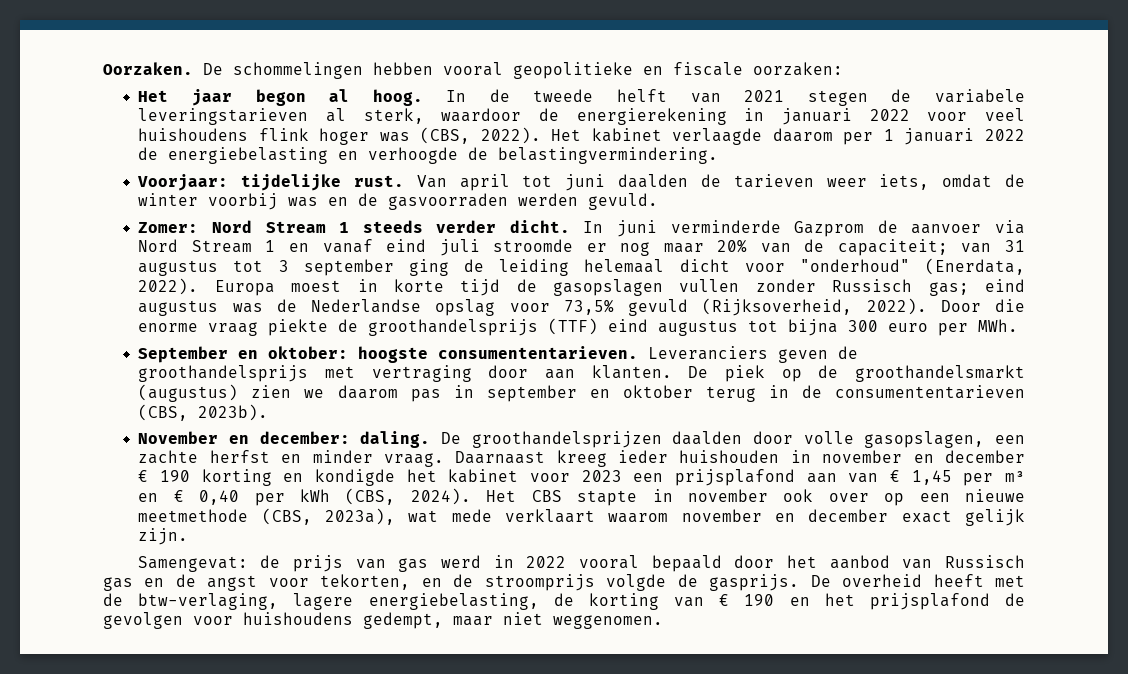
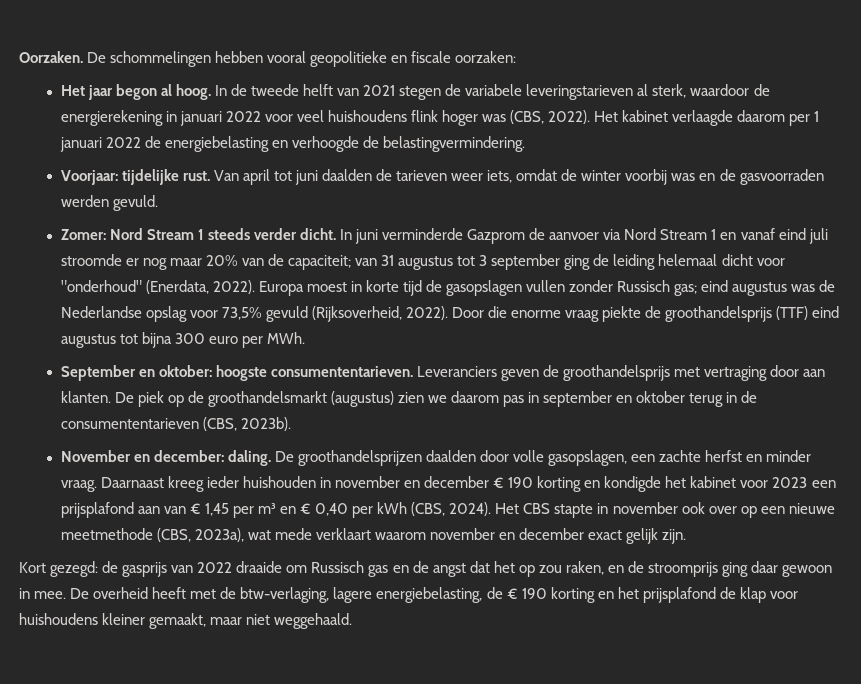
- Samengevat: de prijs van gas werd in 2022 vooral bepaald door het aanbod van Russisch gas en de angst voor tekorten, en de stroomprijs volgde de gasprijs.
+ Kort gezegd: de gasprijs van 2022 draaide om Russisch gas en de angst dat het op zou raken, en de stroomprijs ging daar gewoon in mee.
- De overheid heeft met de btw-verlaging, lagere energiebelasting, de korting van € 190 en het prijsplafond de gevolgen voor huishoudens gedempt, maar niet weggenomen.
+ De overheid heeft met de btw-verlaging, lagere energiebelasting, de € 190 korting en het prijsplafond de klap voor huishoudens kleiner gemaakt, maar niet weggehaald.

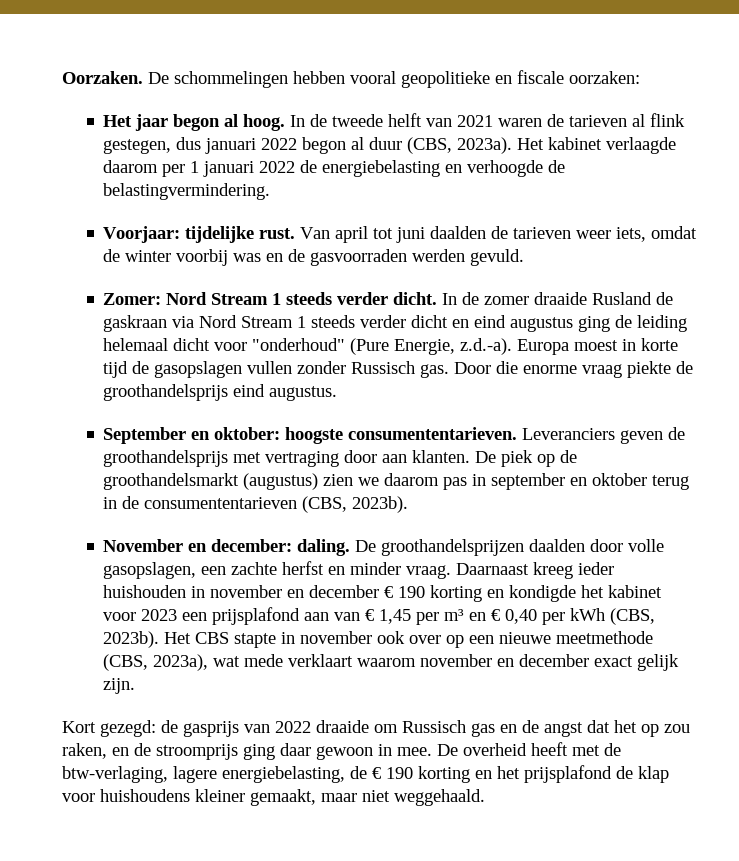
- In de tweede helft van 2021 stegen de variabele leveringstarieven al sterk, waardoor de energierekening in januari 2022 voor veel huishoudens flink hoger was (CBS, 2022).
+ In de tweede helft van 2021 waren de tarieven al flink gestegen, dus januari 2022 begon al duur (CBS, 2023a).
- In juni verminderde Gazprom de aanvoer via Nord Stream 1 en vanaf eind juli stroomde er nog maar 20% van de capaciteit; van 31 augustus tot 3 september ging de leiding helemaal dicht voor "onderhoud" (Enerdata, 2022). Europa moest in korte tijd de gasopslagen vullen zonder Russisch gas; eind augustus was de Nederlandse opslag voor 73,5% gevuld (Rijksoverheid, 2022).
+ In de zomer draaide Rusland de gaskraan via Nord Stream 1 steeds verder dicht en eind augustus ging de leiding helemaal dicht voor "onderhoud" (Pure Energie, z.d.-a). Europa moest in korte tijd de gasopslagen vullen zonder Russisch gas.
- Door die enorme vraag piekte de groothandelsprijs (TTF) eind augustus tot bijna 300 euro per MWh.
+ Door die enorme vraag piekte de groothandelsprijs eind augustus.
- Daarnaast kreeg ieder huishouden in november en december € 190 korting en kondigde het kabinet voor 2023 een prijsplafond aan van € 1,45 per m³ en € 0,40 per kWh (CBS, 2024).
+ Daarnaast kreeg ieder huishouden in november en december € 190 korting en kondigde het kabinet voor 2023 een prijsplafond aan van € 1,45 per m³ en € 0,40 per kWh (CBS, 2023b).

